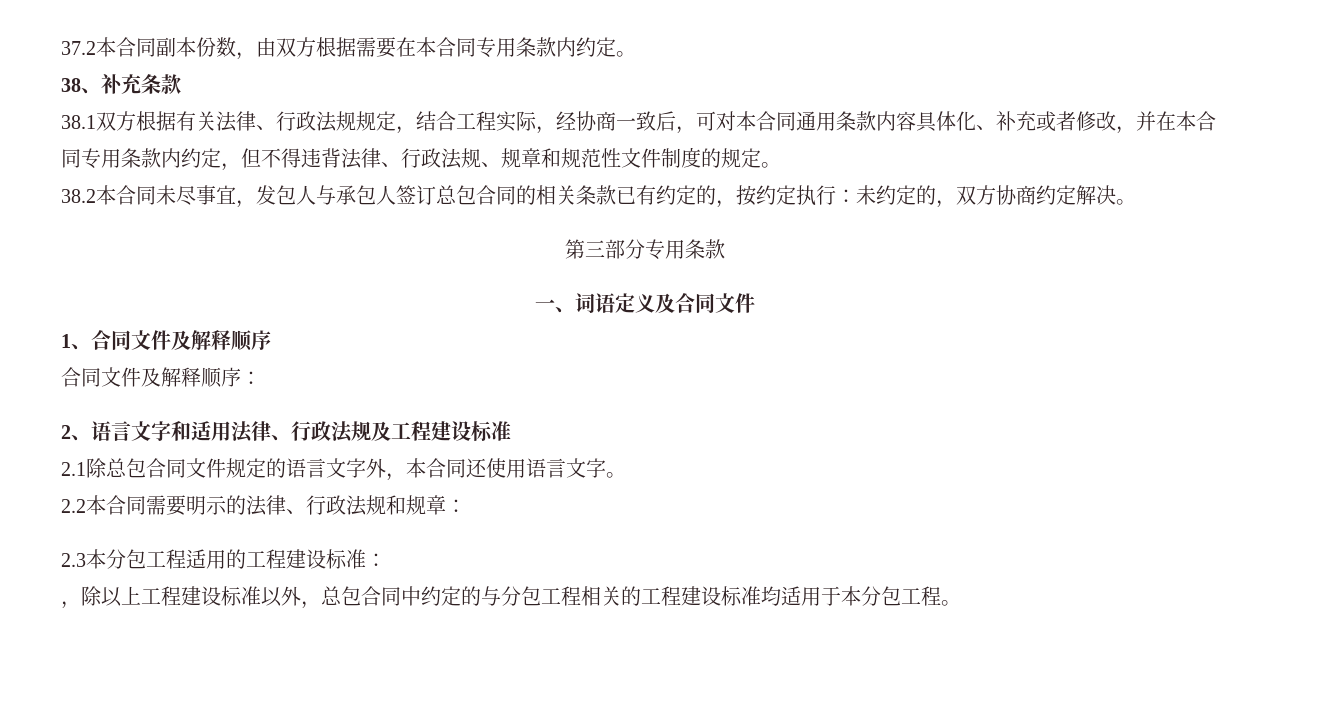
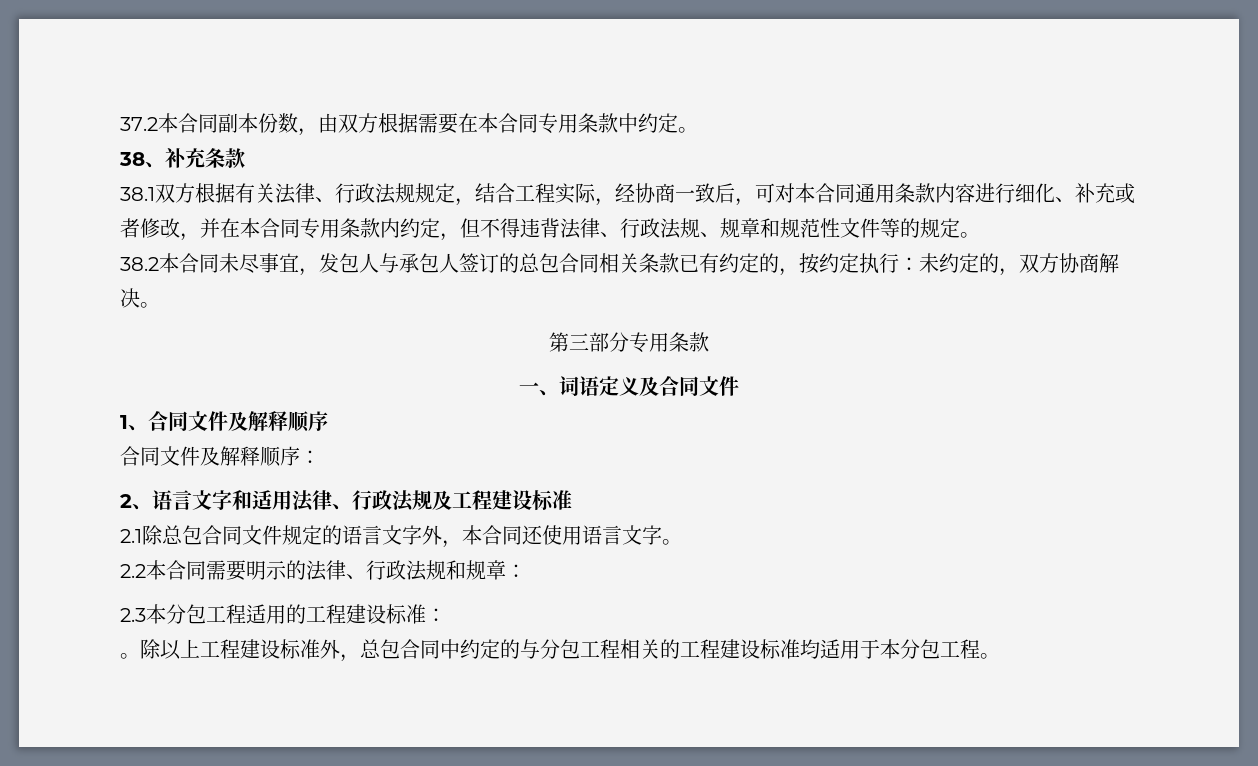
- 37.2本合同副本份数，由双方根据需要在本合同专用条款内约定。
+ 37.2本合同副本份数，由双方根据需要在本合同专用条款中约定。
- 38.1双方根据有关法律、行政法规规定，结合工程实际，经协商一致后，可对本合同通用条款内容具体化、补充或者修改，并在本合同专用条款内约定，但不得违背法律、行政法规、规章和规范性文件制度的规定。
+ 38.1双方根据有关法律、行政法规规定，结合工程实际，经协商一致后，可对本合同通用条款内容进行细化、补充或者修改，并在本合同专用条款内约定，但不得违背法律、行政法规、规章和规范性文件等的规定。
- 38.2本合同未尽事宜，发包人与承包人签订总包合同的相关条款已有约定的，按约定执行：未约定的，双方协商约定解决。
+ 38.2本合同未尽事宜，发包人与承包人签订的总包合同相关条款已有约定的，按约定执行：未约定的，双方协商解决。
- ，除以上工程建设标准以外，总包合同中约定的与分包工程相关的工程建设标准均适用于本分包工程。
+ 。除以上工程建设标准外，总包合同中约定的与分包工程相关的工程建设标准均适用于本分包工程。

